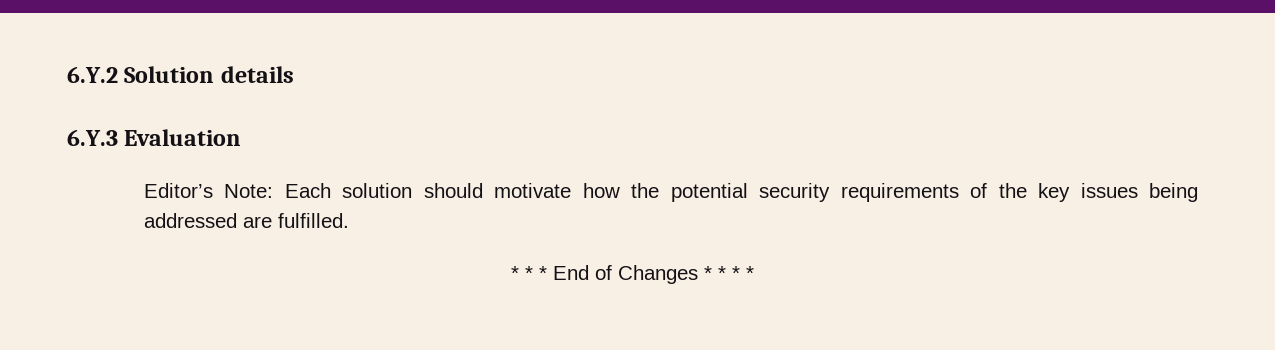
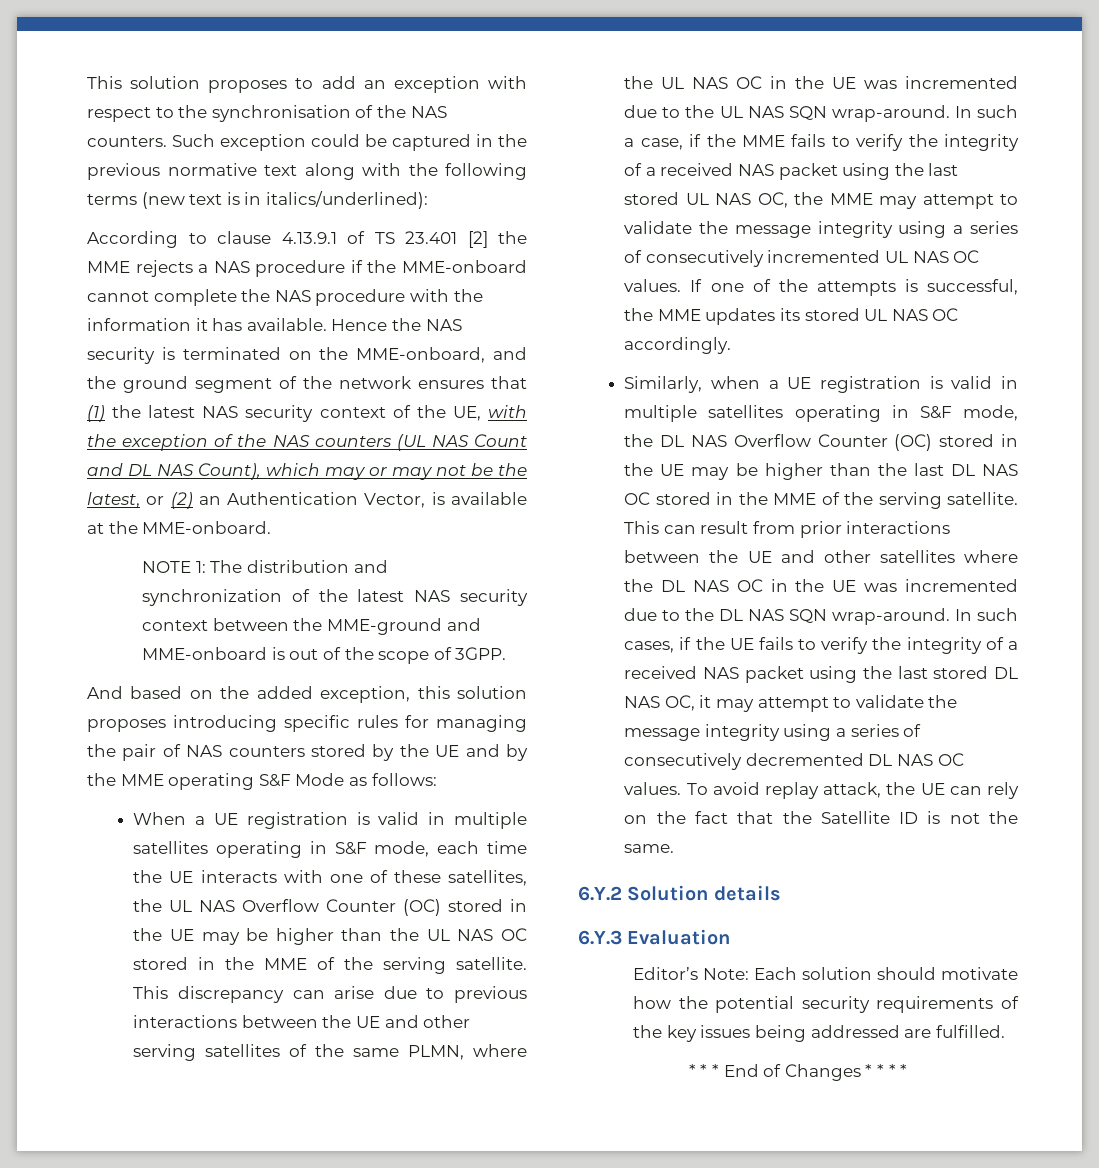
+ This solution proposes to add an exception with respect to the synchronisation of the NAS counters. Such exception could be captured in the previous normative text along with the following terms (new text is in italics/underlined):
+ According to clause 4.13.9.1 of TS 23.401 [2] the MME rejects a NAS procedure if the MME-onboard cannot complete the NAS procedure with the information it has available. Hence the NAS security is terminated on the MME-onboard, and the ground segment of the network ensures that (1) the latest NAS security context of the UE, with the exception of the NAS counters (UL NAS Count and DL NAS Count), which may or may not be the latest, or (2) an Authentication Vector, is available at the MME-onboard.
+ NOTE 1: The distribution and synchronization of the latest NAS security context between the MME-ground and MME-onboard is out of the scope of 3GPP.
+ And based on the added exception, this solution proposes introducing specific rules for managing the pair of NAS counters stored by the UE and by the MME operating S&F Mode as follows:
+ When a UE registration is valid in multiple satellites operating in S&F mode, each time the UE interacts with one of these satellites, the UL NAS Overflow Counter (OC) stored in the UE may be higher than the UL NAS OC stored in the MME of the serving satellite. This discrepancy can arise due to previous interactions between the UE and other serving satellites of the same PLMN, where the UL NAS OC in the UE was incremented due to the UL NAS SQN wrap-around. In such a case, if the MME fails to verify the integrity of a received NAS packet using the last stored UL NAS OC, the MME may attempt to validate the message integrity using a series of consecutively incremented UL NAS OC values. If one of the attempts is successful, the MME updates its stored UL NAS OC accordingly.
+ Similarly, when a UE registration is valid in multiple satellites operating in S&F mode, the DL NAS Overflow Counter (OC) stored in the UE may be higher than the last DL NAS OC stored in the MME of the serving satellite. This can result from prior interactions between the UE and other satellites where the DL NAS OC in the UE was incremented due to the DL NAS SQN wrap-around. In such cases, if the UE fails to verify the integrity of a received NAS packet using the last stored DL NAS OC, it may attempt to validate the message integrity using a series of consecutively decremented DL NAS OC values. To avoid replay attack, the UE can rely on the fact that the Satellite ID is not the same.

